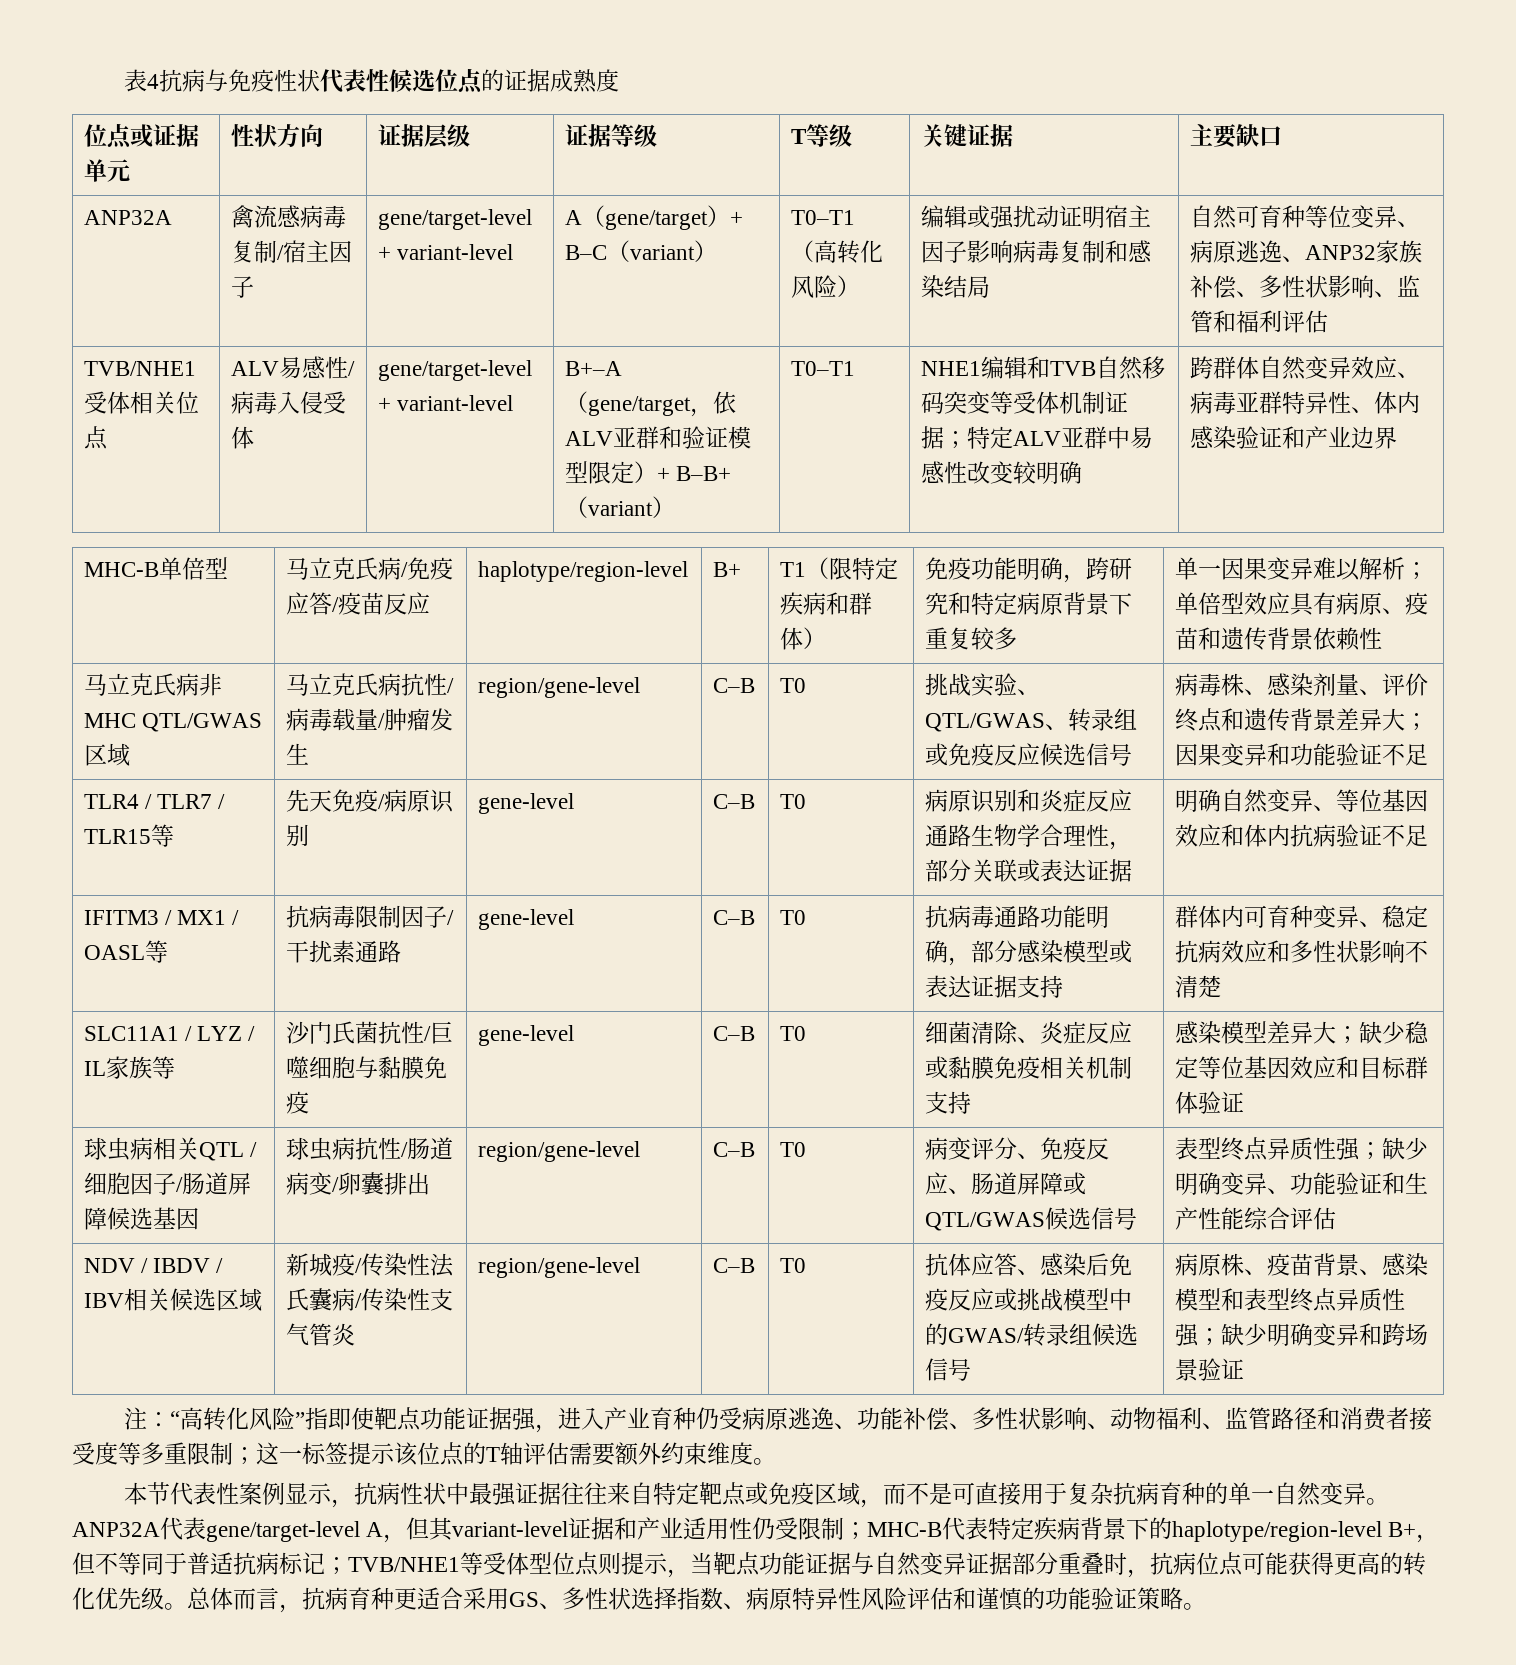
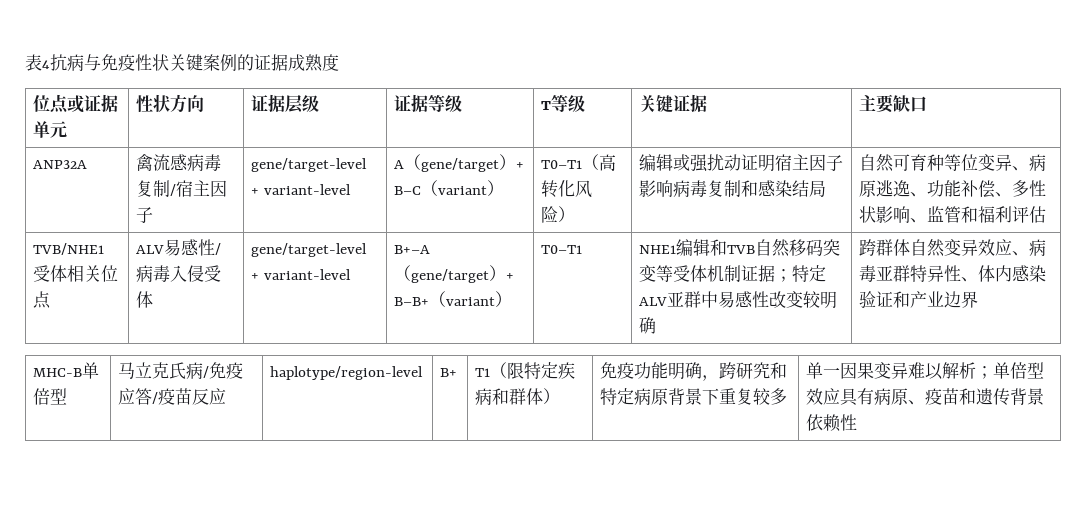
- 表4抗病与免疫性状代表性候选位点的证据成熟度
+ 表4抗病与免疫性状关键案例的证据成熟度
- 自然可育种等位变异、病原逃逸、ANP32家族补偿、多性状影响、监管和福利评估
+ 自然可育种等位变异、病原逃逸、功能补偿、多性状影响、监管和福利评估
- B+–A（gene/target，依ALV亚群和验证模型限定）+ B–B+（variant）
+ B+–A（gene/target）+ B–B+（variant）
- 马立克氏病非MHC QTL/GWAS区域 | 马立克氏病抗性/病毒载量/肿瘤发生 | region/gene-level | C–B | T0 | 挑战实验、QTL/GWAS、转录组或免疫反应候选信号 | 病毒株、感染剂量、评价终点和遗传背景差异大；因果变异和功能验证不足
- TLR4 / TLR7 / TLR15等 | 先天免疫/病原识别 | gene-level | C–B | T0 | 病原识别和炎症反应通路生物学合理性，部分关联或表达证据 | 明确自然变异、等位基因效应和体内抗病验证不足
- IFITM3 / MX1 / OASL等 | 抗病毒限制因子/干扰素通路 | gene-level | C–B | T0 | 抗病毒通路功能明确，部分感染模型或表达证据支持 | 群体内可育种变异、稳定抗病效应和多性状影响不清楚
- SLC11A1 / LYZ / IL家族等 | 沙门氏菌抗性/巨噬细胞与黏膜免疫 | gene-level | C–B | T0 | 细菌清除、炎症反应或黏膜免疫相关机制支持 | 感染模型差异大；缺少稳定等位基因效应和目标群体验证
- 球虫病相关QTL /细胞因子/肠道屏障候选基因 | 球虫病抗性/肠道病变/卵囊排出 | region/gene-level | C–B | T0 | 病变评分、免疫反应、肠道屏障或QTL/GWAS候选信号 | 表型终点异质性强；缺少明确变异、功能验证和生产性能综合评估
- NDV / IBDV / IBV相关候选区域 | 新城疫/传染性法氏囊病/传染性支气管炎 | region/gene-level | C–B | T0 | 抗体应答、感染后免疫反应或挑战模型中的GWAS/转录组候选信号 | 病原株、疫苗背景、感染模型和表型终点异质性强；缺少明确变异和跨场景验证
- 注：“高转化风险”指即使靶点功能证据强，进入产业育种仍受病原逃逸、功能补偿、多性状影响、动物福利、监管路径和消费者接受度等多重限制；这一标签提示该位点的T轴评估需要额外约束维度。
- 本节代表性案例显示，抗病性状中最强证据往往来自特定靶点或免疫区域，而不是可直接用于复杂抗病育种的单一自然变异。ANP32A代表gene/target-level A，但其variant-level证据和产业适用性仍受限制；MHC-B代表特定疾病背景下的haplotype/region-level B+，但不等同于普适抗病标记；TVB/NHE1等受体型位点则提示，当靶点功能证据与自然变异证据部分重叠时，抗病位点可能获得更高的转化优先级。总体而言，抗病育种更适合采用GS、多性状选择指数、病原特异性风险评估和谨慎的功能验证策略。

